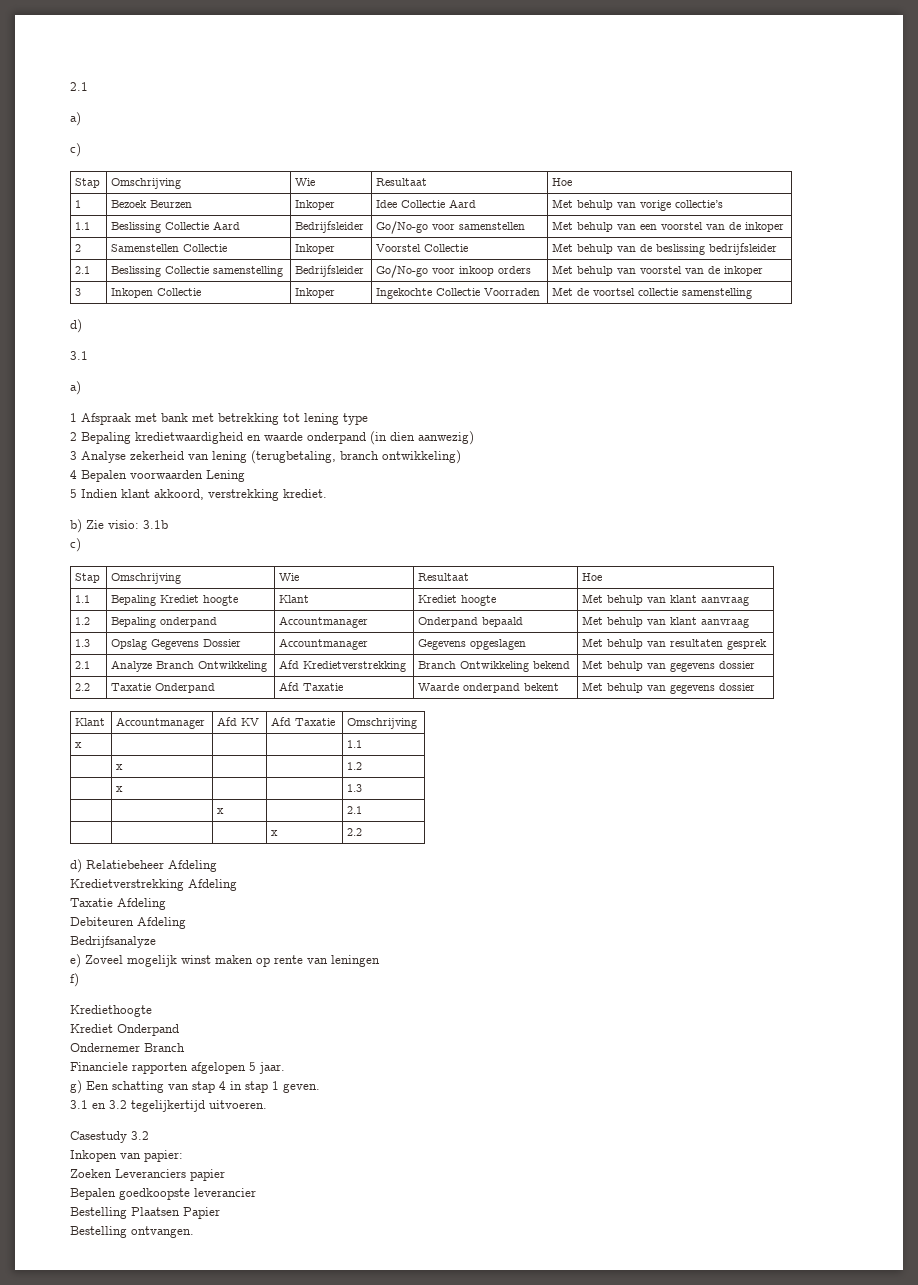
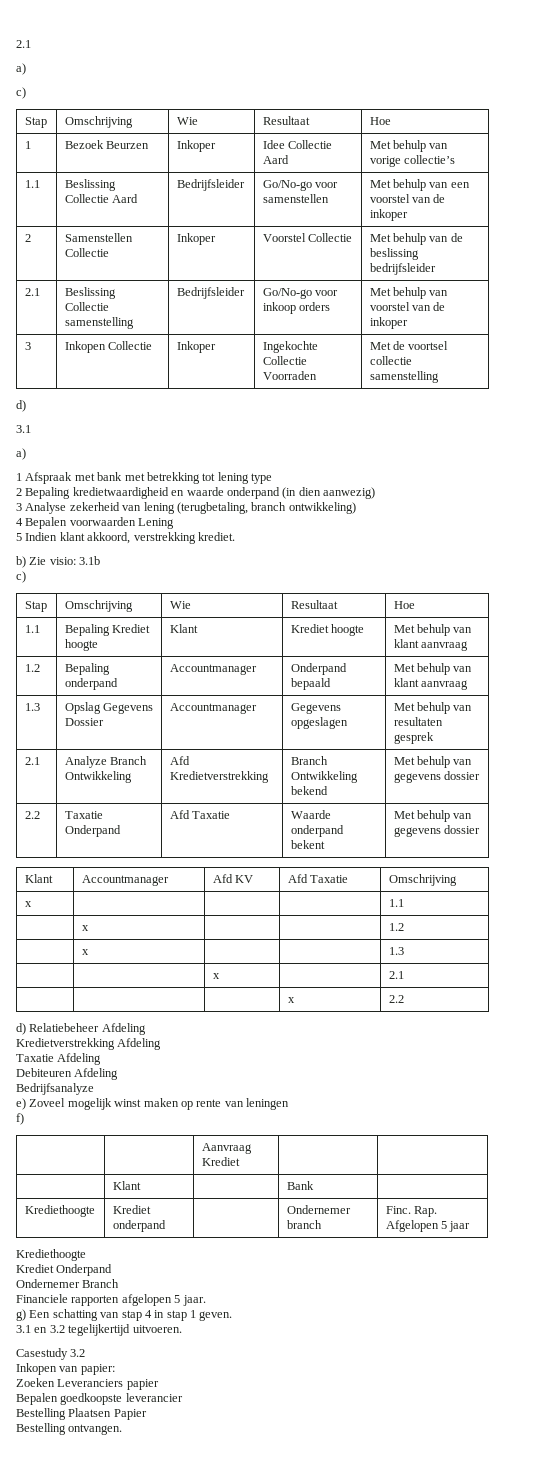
+ | | Aanvraag Krediet | |
+ | Klant | | Bank |
+ Krediethoogte | Krediet onderpand | | Ondernemer branch | Finc. Rap. Afgelopen 5 jaar

